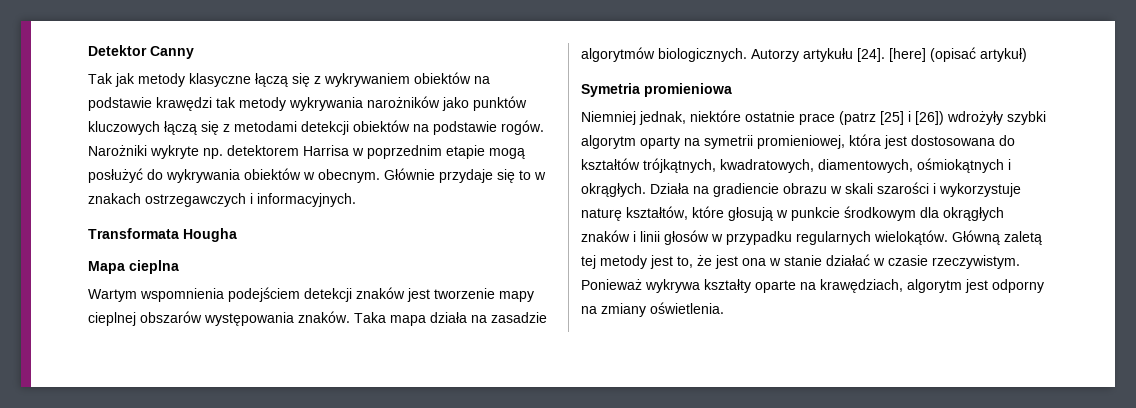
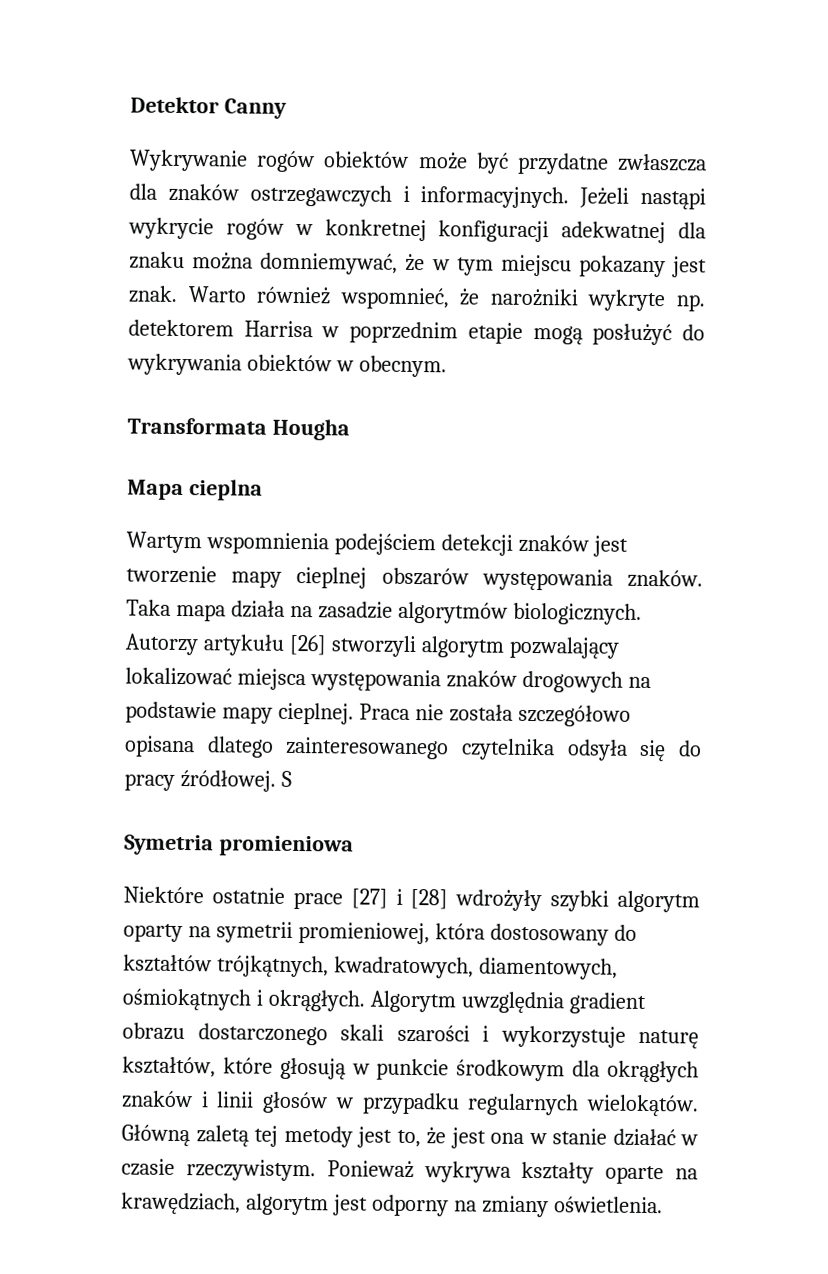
- Tak jak metody klasyczne łączą się z wykrywaniem obiektów na podstawie krawędzi tak metody wykrywania narożników jako punktów kluczowych łączą się z metodami detekcji obiektów na podstawie rogów. Narożniki wykryte np. detektorem Harrisa w poprzednim etapie mogą posłużyć do wykrywania obiektów w obecnym. Głównie przydaje się to w znakach ostrzegawczych i informacyjnych.
+ Wykrywanie rogów obiektów może być przydatne zwłaszcza dla znaków ostrzegawczych i informacyjnych. Jeżeli nastąpi wykrycie rogów w konkretnej konfiguracji adekwatnej dla znaku można domniemywać, że w tym miejscu pokazany jest znak. Warto również wspomnieć, że narożniki wykryte np. detektorem Harrisa w poprzednim etapie mogą posłużyć do wykrywania obiektów w obecnym.
- Autorzy artykułu [24]. [here] (opisać artykuł)
+ Autorzy artykułu [26] stworzyli algorytm pozwalający lokalizować miejsca występowania znaków drogowych na podstawie mapy cieplnej. Praca nie została szczegółowo opisana dlatego zainteresowanego czytelnika odsyła się do pracy źródłowej. S
  Symetria promieniowa
- Niemniej jednak, niektóre ostatnie prace (patrz [25] i [26]) wdrożyły szybki algorytm oparty na symetrii promieniowej, która jest dostosowana do kształtów trójkątnych, kwadratowych, diamentowych, ośmiokątnych i okrągłych.
+ Niektóre ostatnie prace [27] i [28] wdrożyły szybki algorytm oparty na symetrii promieniowej, która dostosowany do kształtów trójkątnych, kwadratowych, diamentowych, ośmiokątnych i okrągłych.
- Działa na gradiencie obrazu w skali szarości i wykorzystuje naturę kształtów, które głosują w punkcie środkowym dla okrągłych znaków i linii głosów w przypadku regularnych wielokątów.
+ Algorytm uwzględnia gradient obrazu dostarczonego skali szarości i wykorzystuje naturę kształtów, które głosują w punkcie środkowym dla okrągłych znaków i linii głosów w przypadku regularnych wielokątów.

